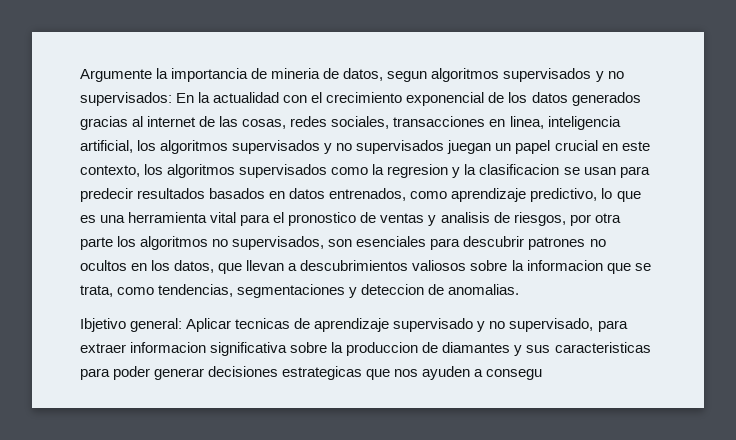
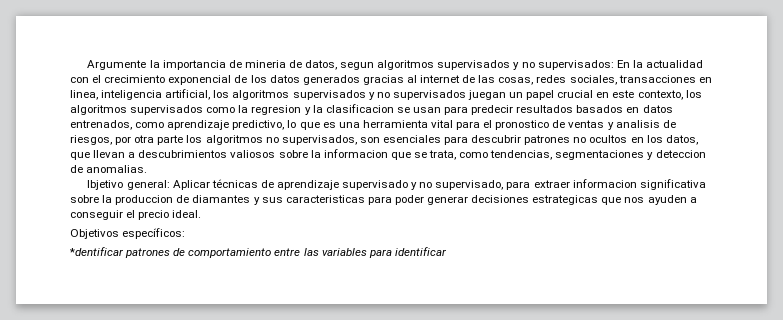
- Ibjetivo general: Aplicar tecnicas de aprendizaje supervisado y no supervisado, para extraer informacion significativa sobre la produccion de diamantes y sus caracteristicas para poder generar decisiones estrategicas que nos ayuden a consegu
+ Ibjetivo general: Aplicar técnicas de aprendizaje supervisado y no supervisado, para extraer informacion significativa sobre la produccion de diamantes y sus caracteristicas para poder generar decisiones estrategicas que nos ayuden a conseguir el precio ideal.
+ Objetivos específicos:
+ *dentificar patrones de comportamiento entre las variables para identificar

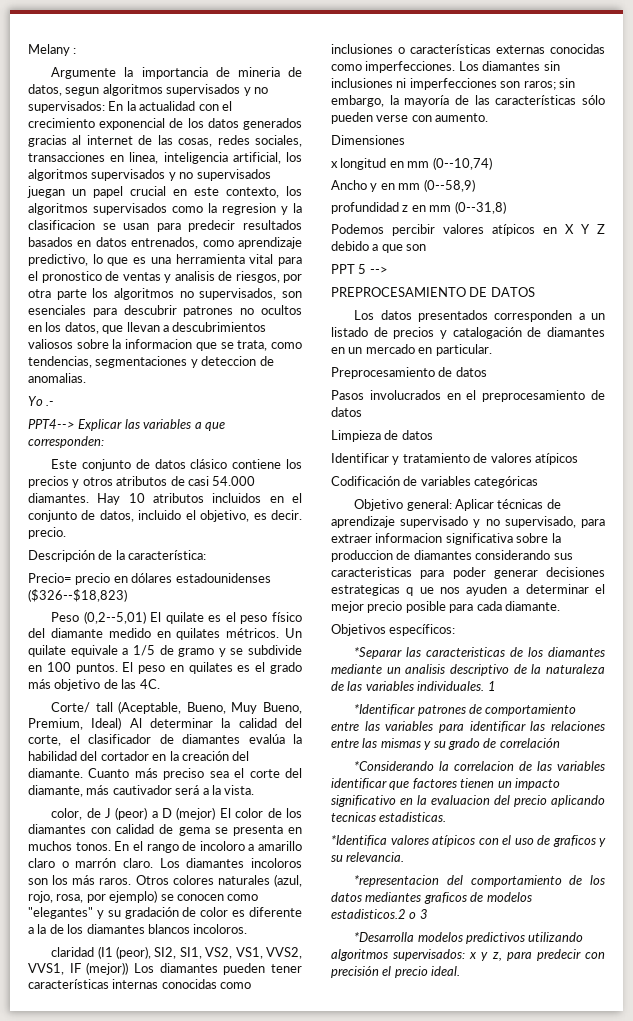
+ Melany :
- Ibjetivo general: Aplicar técnicas de aprendizaje supervisado y no supervisado, para extraer informacion significativa sobre la produccion de diamantes y sus caracteristicas para poder generar decisiones estrategicas que nos ayuden a conseguir el precio ideal.
+ Yo .-
+ PPT4--> Explicar las variables a que corresponden:
+ Este conjunto de datos clásico contiene los precios y otros atributos de casi 54.000 diamantes. Hay 10 atributos incluidos en el conjunto de datos, incluido el objetivo, es decir. precio.
+ Descripción de la característica:
+ Precio= precio en dólares estadounidenses ($326--$18,823)
+ Peso (0,2--5,01) El quilate es el peso físico del diamante medido en quilates métricos. Un quilate equivale a 1/5 de gramo y se subdivide en 100 puntos. El peso en quilates es el grado más objetivo de las 4C.
+ Corte/ tall (Aceptable, Bueno, Muy Bueno, Premium, Ideal) Al determinar la calidad del corte, el clasificador de diamantes evalúa la habilidad del cortador en la creación del diamante. Cuanto más preciso sea el corte del diamante, más cautivador será a la vista.
+ color, de J (peor) a D (mejor) El color de los diamantes con calidad de gema se presenta en muchos tonos. En el rango de incoloro a amarillo claro o marrón claro. Los diamantes incoloros son los más raros. Otros colores naturales (azul, rojo, rosa, por ejemplo) se conocen como "elegantes" y su gradación de color es diferente a la de los diamantes blancos incoloros.
+ claridad (I1 (peor), SI2, SI1, VS2, VS1, VVS2, VVS1, IF (mejor)) Los diamantes pueden tener características internas conocidas como inclusiones o características externas conocidas como imperfecciones. Los diamantes sin inclusiones ni imperfecciones son raros; sin embargo, la mayoría de las características sólo pueden verse con aumento.
+ Dimensiones
+ x longitud en mm (0--10,74)
+ Ancho y en mm (0--58,9)
+ profundidad z en mm (0--31,8)
+ Podemos percibir valores atípicos en X Y Z debido a que son
+ PPT 5 -->
+ PREPROCESAMIENTO DE DATOS
+ Los datos presentados corresponden a un listado de precios y catalogación de diamantes en un mercado en particular.
+ Preprocesamiento de datos
+ Pasos involucrados en el preprocesamiento de datos
+ Limpieza de datos
+ Identificar y tratamiento de valores atípicos
+ Codificación de variables categóricas
+ Objetivo general: Aplicar técnicas de aprendizaje supervisado y no supervisado, para extraer informacion significativa sobre la produccion de diamantes considerando sus caracteristicas para poder generar decisiones estrategicas q ue nos ayuden a determinar el mejor precio posible para cada diamante.
  Objetivos específicos:
- *dentificar patrones de comportamiento entre las variables para identificar
+ *Separar las caracteristicas de los diamantes mediante un analisis descriptivo de la naturaleza de las variables individuales. 1
+ *Identificar patrones de comportamiento entre las variables para identificar las relaciones entre las mismas y su grado de correlación
+ *Considerando la correlacion de las variables identificar que factores tienen un impacto significativo en la evaluacion del precio aplicando tecnicas estadisticas.
+ *Identifica valores atípicos con el uso de graficos y su relevancia.
+ *representacion del comportamiento de los datos mediantes graficos de modelos estadisticos.2 o 3
+ *Desarrolla modelos predictivos utilizando algoritmos supervisados: x y z, para predecir con precisión el precio ideal.

